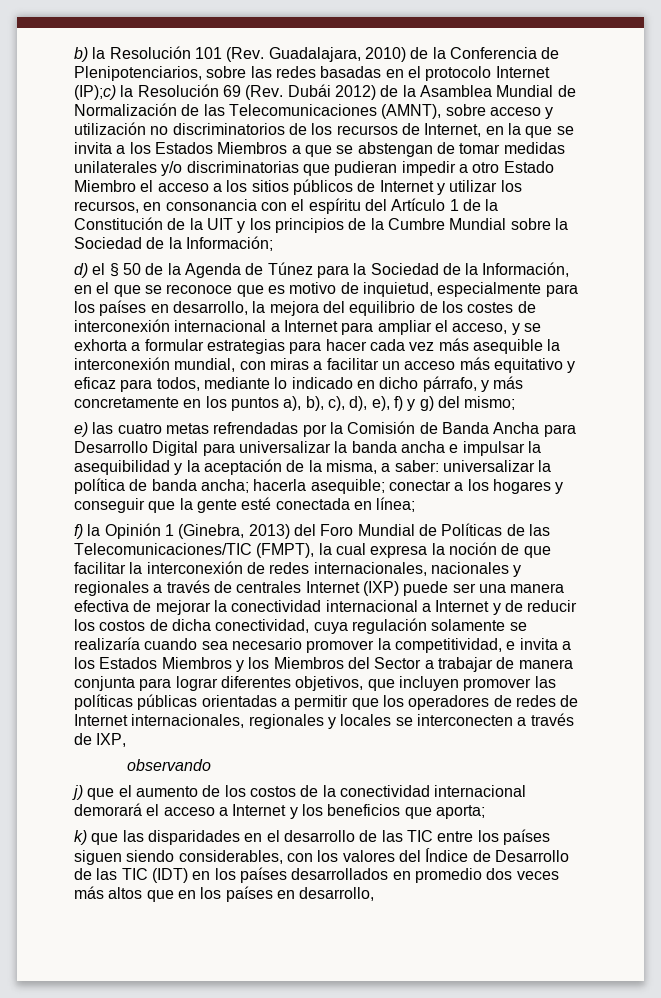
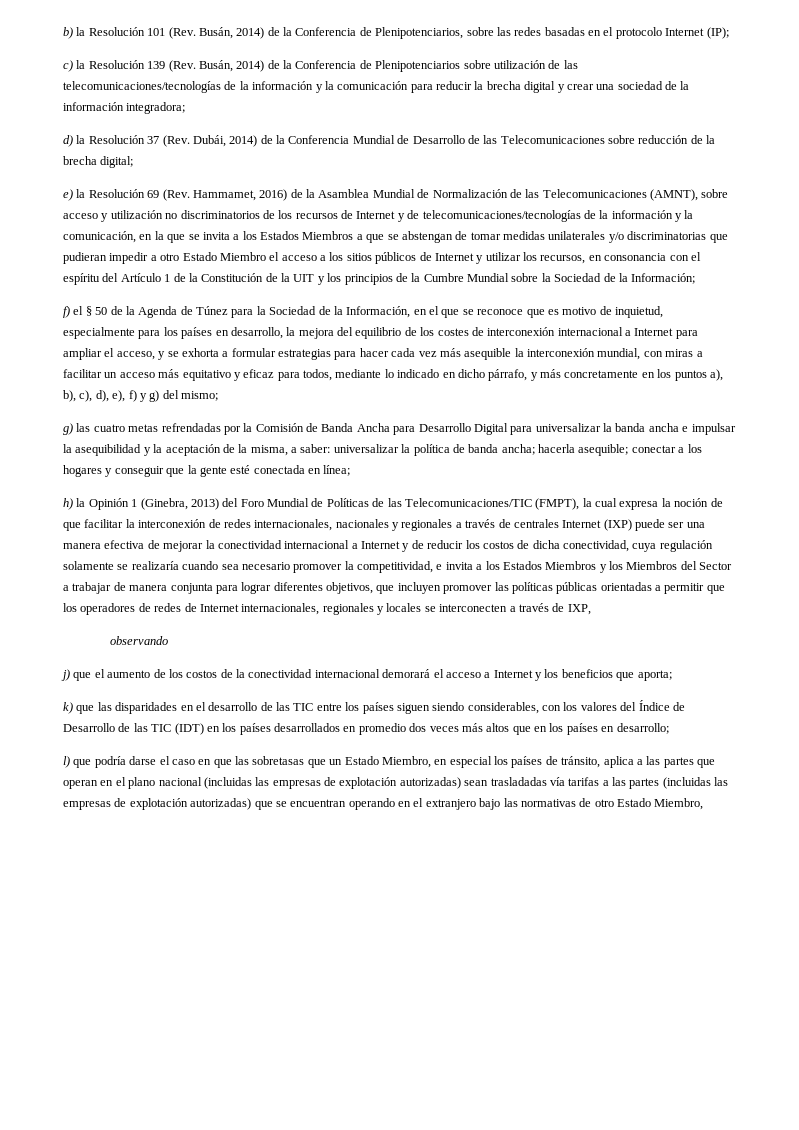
- b) la Resolución 101 (Rev. Guadalajara, 2010) de la Conferencia de Plenipotenciarios, sobre las redes basadas en el protocolo Internet (IP);c) la Resolución 69 (Rev. Dubái 2012) de la Asamblea Mundial de Normalización de las Telecomunicaciones (AMNT), sobre acceso y utilización no discriminatorios de los recursos de Internet, en la que se invita a los Estados Miembros a que se abstengan de tomar medidas unilaterales y/o discriminatorias que pudieran impedir a otro Estado Miembro el acceso a los sitios públicos de Internet y utilizar los recursos, en consonancia con el espíritu del Artículo 1 de la Constitución de la UIT y los principios de la Cumbre Mundial sobre la Sociedad de la Información;
+ b) la Resolución 101 (Rev. Busán, 2014) de la Conferencia de Plenipotenciarios, sobre las redes basadas en el protocolo Internet (IP);
+ c) la Resolución 139 (Rev. Busán, 2014) de la Conferencia de Plenipotenciarios sobre utilización de las telecomunicaciones/tecnologías de la información y la comunicación para reducir la brecha digital y crear una sociedad de la información integradora;
+ d) la Resolución 37 (Rev. Dubái, 2014) de la Conferencia Mundial de Desarrollo de las Telecomunicaciones sobre reducción de la brecha digital;
+ e) la Resolución 69 (Rev. Hammamet, 2016) de la Asamblea Mundial de Normalización de las Telecomunicaciones (AMNT), sobre acceso y utilización no discriminatorios de los recursos de Internet y de telecomunicaciones/tecnologías de la información y la comunicación, en la que se invita a los Estados Miembros a que se abstengan de tomar medidas unilaterales y/o discriminatorias que pudieran impedir a otro Estado Miembro el acceso a los sitios públicos de Internet y utilizar los recursos, en consonancia con el espíritu del Artículo 1 de la Constitución de la UIT y los principios de la Cumbre Mundial sobre la Sociedad de la Información;
- d) el § 50 de la Agenda de Túnez para la Sociedad de la Información, en el que se reconoce que es motivo de inquietud, especialmente para los países en desarrollo, la mejora del equilibrio de los costes de interconexión internacional a Internet para ampliar el acceso, y se exhorta a formular estrategias para hacer cada vez más asequible la interconexión mundial, con miras a facilitar un acceso más equitativo y eficaz para todos, mediante lo indicado en dicho párrafo, y más concretamente en los puntos a), b), c), d), e), f) y g) del mismo;
+ f) el § 50 de la Agenda de Túnez para la Sociedad de la Información, en el que se reconoce que es motivo de inquietud, especialmente para los países en desarrollo, la mejora del equilibrio de los costes de interconexión internacional a Internet para ampliar el acceso, y se exhorta a formular estrategias para hacer cada vez más asequible la interconexión mundial, con miras a facilitar un acceso más equitativo y eficaz para todos, mediante lo indicado en dicho párrafo, y más concretamente en los puntos a), b), c), d), e), f) y g) del mismo;
- e) las cuatro metas refrendadas por la Comisión de Banda Ancha para Desarrollo Digital para universalizar la banda ancha e impulsar la asequibilidad y la aceptación de la misma, a saber: universalizar la política de banda ancha; hacerla asequible; conectar a los hogares y conseguir que la gente esté conectada en línea;
+ g) las cuatro metas refrendadas por la Comisión de Banda Ancha para Desarrollo Digital para universalizar la banda ancha e impulsar la asequibilidad y la aceptación de la misma, a saber: universalizar la política de banda ancha; hacerla asequible; conectar a los hogares y conseguir que la gente esté conectada en línea;
- f) la Opinión 1 (Ginebra, 2013) del Foro Mundial de Políticas de las Telecomunicaciones/TIC (FMPT), la cual expresa la noción de que facilitar la interconexión de redes internacionales, nacionales y regionales a través de centrales Internet (IXP) puede ser una manera efectiva de mejorar la conectividad internacional a Internet y de reducir los costos de dicha conectividad, cuya regulación solamente se realizaría cuando sea necesario promover la competitividad, e invita a los Estados Miembros y los Miembros del Sector a trabajar de manera conjunta para lograr diferentes objetivos, que incluyen promover las políticas públicas orientadas a permitir que los operadores de redes de Internet internacionales, regionales y locales se interconecten a través de IXP,
+ h) la Opinión 1 (Ginebra, 2013) del Foro Mundial de Políticas de las Telecomunicaciones/TIC (FMPT), la cual expresa la noción de que facilitar la interconexión de redes internacionales, nacionales y regionales a través de centrales Internet (IXP) puede ser una manera efectiva de mejorar la conectividad internacional a Internet y de reducir los costos de dicha conectividad, cuya regulación solamente se realizaría cuando sea necesario promover la competitividad, e invita a los Estados Miembros y los Miembros del Sector a trabajar de manera conjunta para lograr diferentes objetivos, que incluyen promover las políticas públicas orientadas a permitir que los operadores de redes de Internet internacionales, regionales y locales se interconecten a través de IXP,
- k) que las disparidades en el desarrollo de las TIC entre los países siguen siendo considerables, con los valores del Índice de Desarrollo de las TIC (IDT) en los países desarrollados en promedio dos veces más altos que en los países en desarrollo,
+ k) que las disparidades en el desarrollo de las TIC entre los países siguen siendo considerables, con los valores del Índice de Desarrollo de las TIC (IDT) en los países desarrollados en promedio dos veces más altos que en los países en desarrollo;
+ l) que podría darse el caso en que las sobretasas que un Estado Miembro, en especial los países de tránsito, aplica a las partes que operan en el plano nacional (incluidas las empresas de explotación autorizadas) sean trasladadas vía tarifas a las partes (incluidas las empresas de explotación autorizadas) que se encuentran operando en el extranjero bajo las normativas de otro Estado Miembro,

